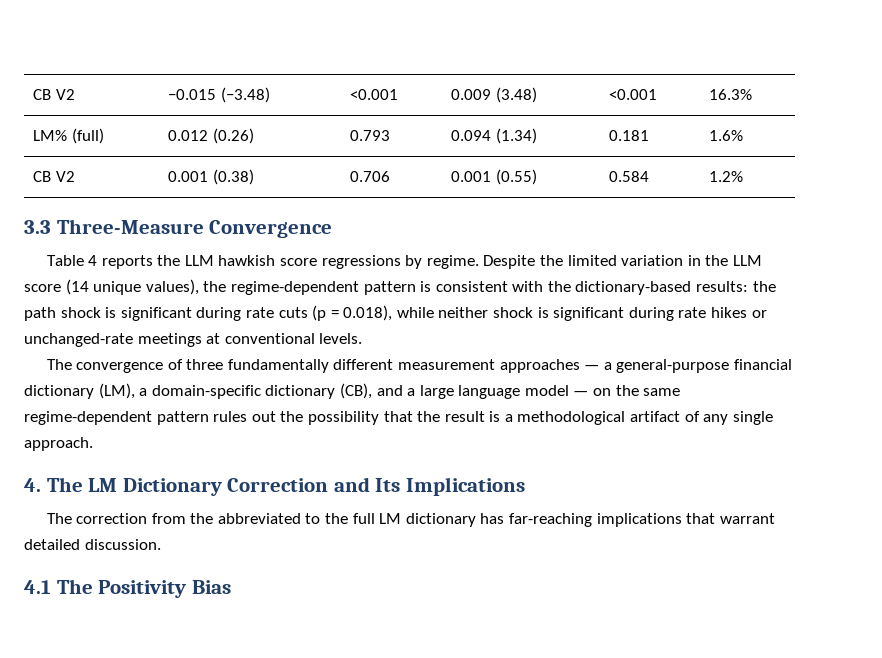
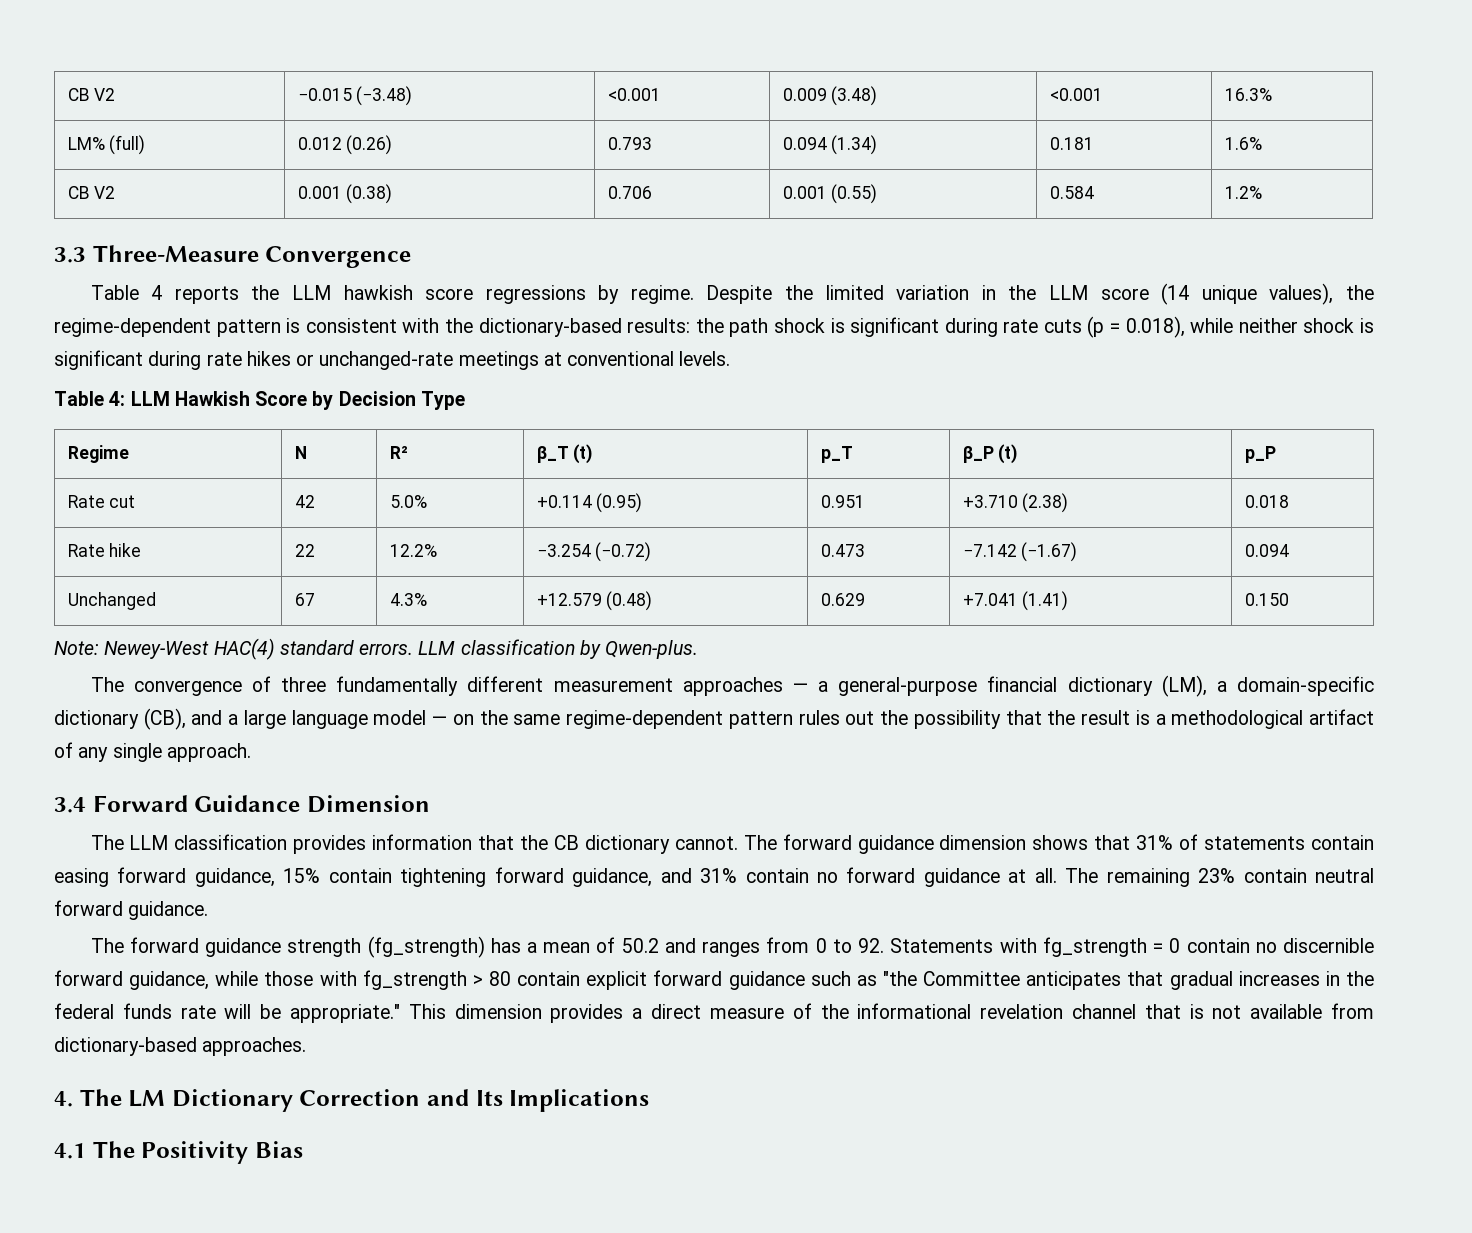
+ Table 4: LLM Hawkish Score by Decision Type
+ Regime | N | R² | β_T (t) | p_T | β_P (t) | p_P
+ Rate cut | 42 | 5.0% | +0.114 (0.95) | 0.951 | +3.710 (2.38) | 0.018
+ Rate hike | 22 | 12.2% | −3.254 (−0.72) | 0.473 | −7.142 (−1.67) | 0.094
+ Unchanged | 67 | 4.3% | +12.579 (0.48) | 0.629 | +7.041 (1.41) | 0.150
+ Note: Newey-West HAC(4) standard errors. LLM classification by Qwen-plus.
+ 3.4 Forward Guidance Dimension
+ The LLM classification provides information that the CB dictionary cannot. The forward guidance dimension shows that 31% of statements contain easing forward guidance, 15% contain tightening forward guidance, and 31% contain no forward guidance at all. The remaining 23% contain neutral forward guidance.
+ The forward guidance strength (fg_strength) has a mean of 50.2 and ranges from 0 to 92. Statements with fg_strength = 0 contain no discernible forward guidance, while those with fg_strength > 80 contain explicit forward guidance such as "the Committee anticipates that gradual increases in the federal funds rate will be appropriate." This dimension provides a direct measure of the informational revelation channel that is not available from dictionary-based approaches.
- The correction from the abbreviated to the full LM dictionary has far-reaching implications that warrant detailed discussion.

